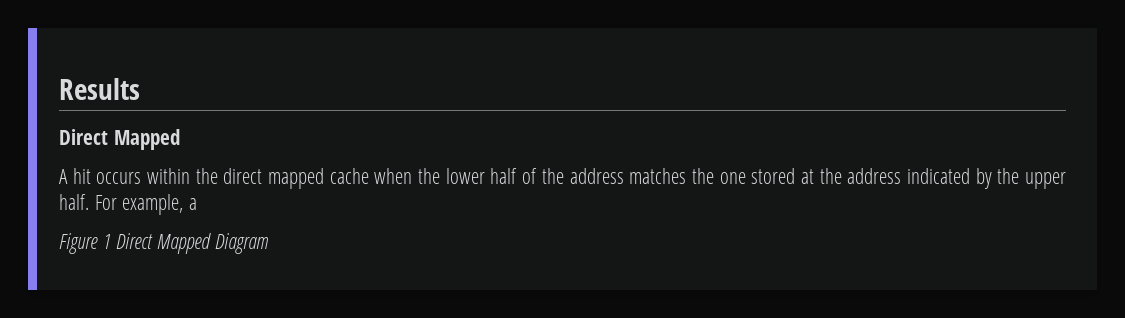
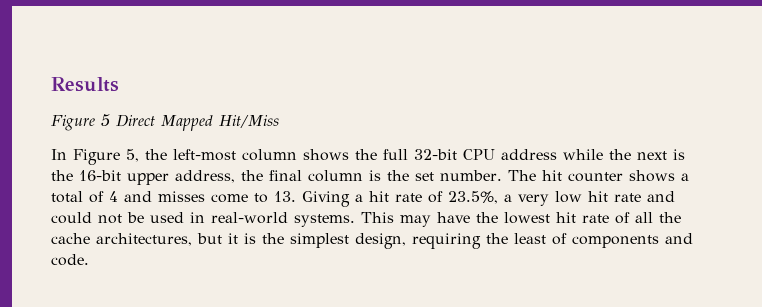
  Results
- Direct Mapped
- A hit occurs within the direct mapped cache when the lower half of the address matches the one stored at the address indicated by the upper half. For example, a
- Figure 1 Direct Mapped Diagram
+ Figure 5 Direct Mapped Hit/Miss
+ In Figure 5, the left-most column shows the full 32-bit CPU address while the next is the 16-bit upper address, the final column is the set number. The hit counter shows a total of 4 and misses come to 13. Giving a hit rate of 23.5%, a very low hit rate and could not be used in real-world systems. This may have the lowest hit rate of all the cache architectures, but it is the simplest design, requiring the least of components and code.

